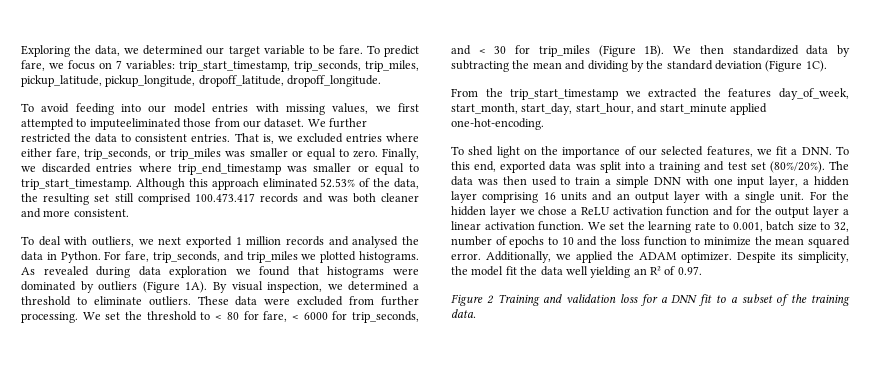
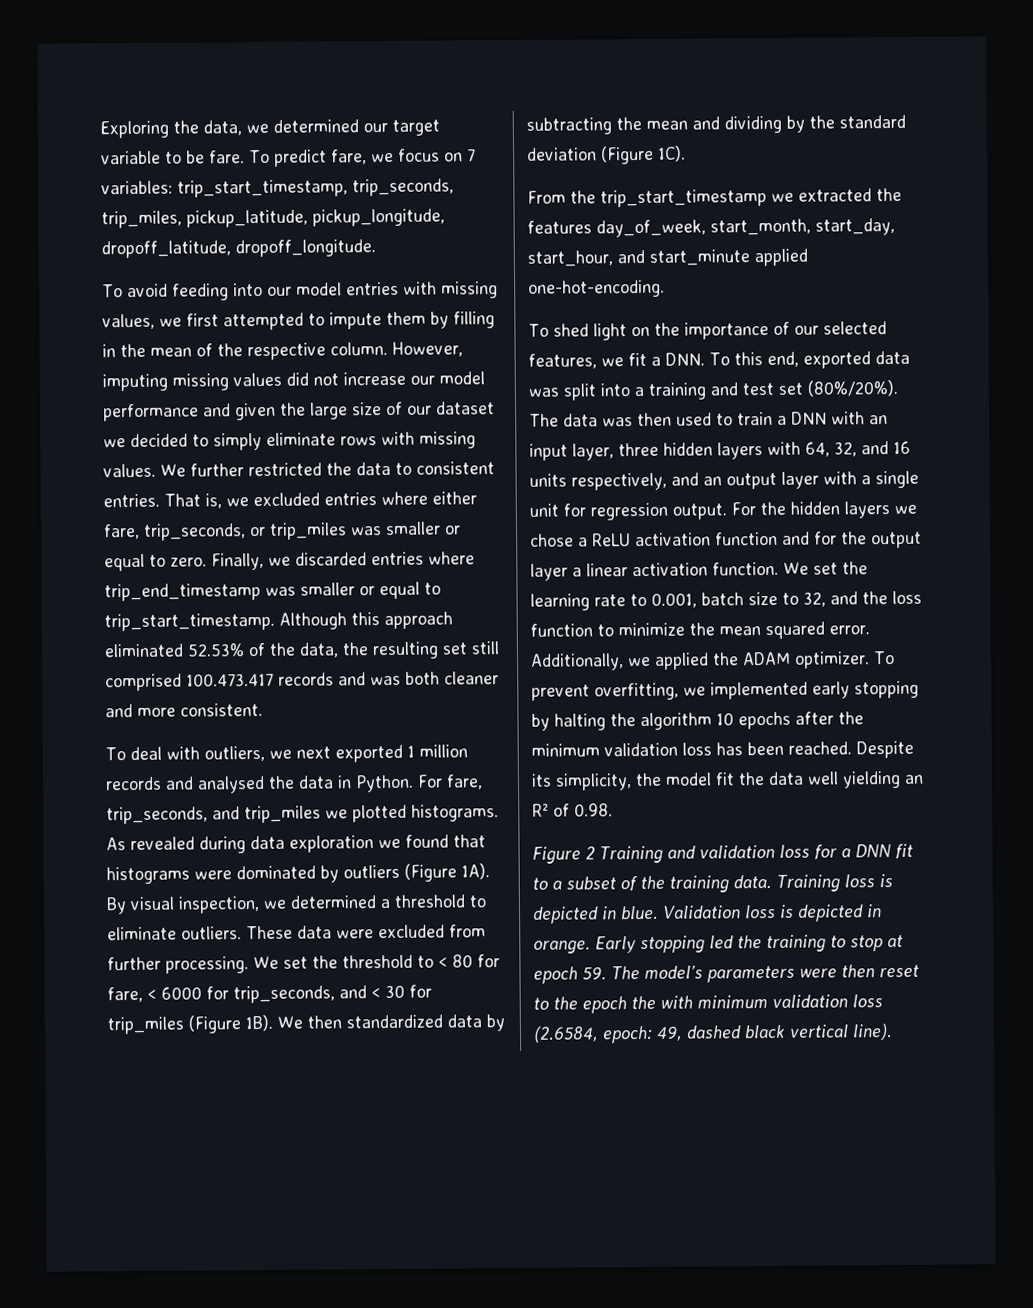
- To avoid feeding into our model entries with missing values, we first attempted to imputeeliminated those from our dataset.
+ To avoid feeding into our model entries with missing values, we first attempted to impute them by filling in the mean of the respective column. However, imputing missing values did not increase our model performance and given the large size of our dataset we decided to simply eliminate rows with missing values.
- The data was then used to train a simple DNN with one input layer, a hidden layer comprising 16 units and an output layer with a single unit.
+ The data was then used to train a DNN with an input layer, three hidden layers with 64, 32, and 16 units respectively, and an output layer with a single unit for regression output.
- For the hidden layer we chose a ReLU activation function and for the output layer a linear activation function.
+ For the hidden layers we chose a ReLU activation function and for the output layer a linear activation function.
- We set the learning rate to 0.001, batch size to 32, number of epochs to 10 and the loss function to minimize the mean squared error.
+ We set the learning rate to 0.001, batch size to 32, and the loss function to minimize the mean squared error.
+ To prevent overfitting, we implemented early stopping by halting the algorithm 10 epochs after the minimum validation loss has been reached.
- Despite its simplicity, the model fit the data well yielding an R² of 0.97.
+ Despite its simplicity, the model fit the data well yielding an R² of 0.98.
+ Training loss is depicted in blue. Validation loss is depicted in orange. Early stopping led the training to stop at epoch 59. The model’s parameters were then reset to the epoch the with minimum validation loss (2.6584, epoch: 49, dashed black vertical line).

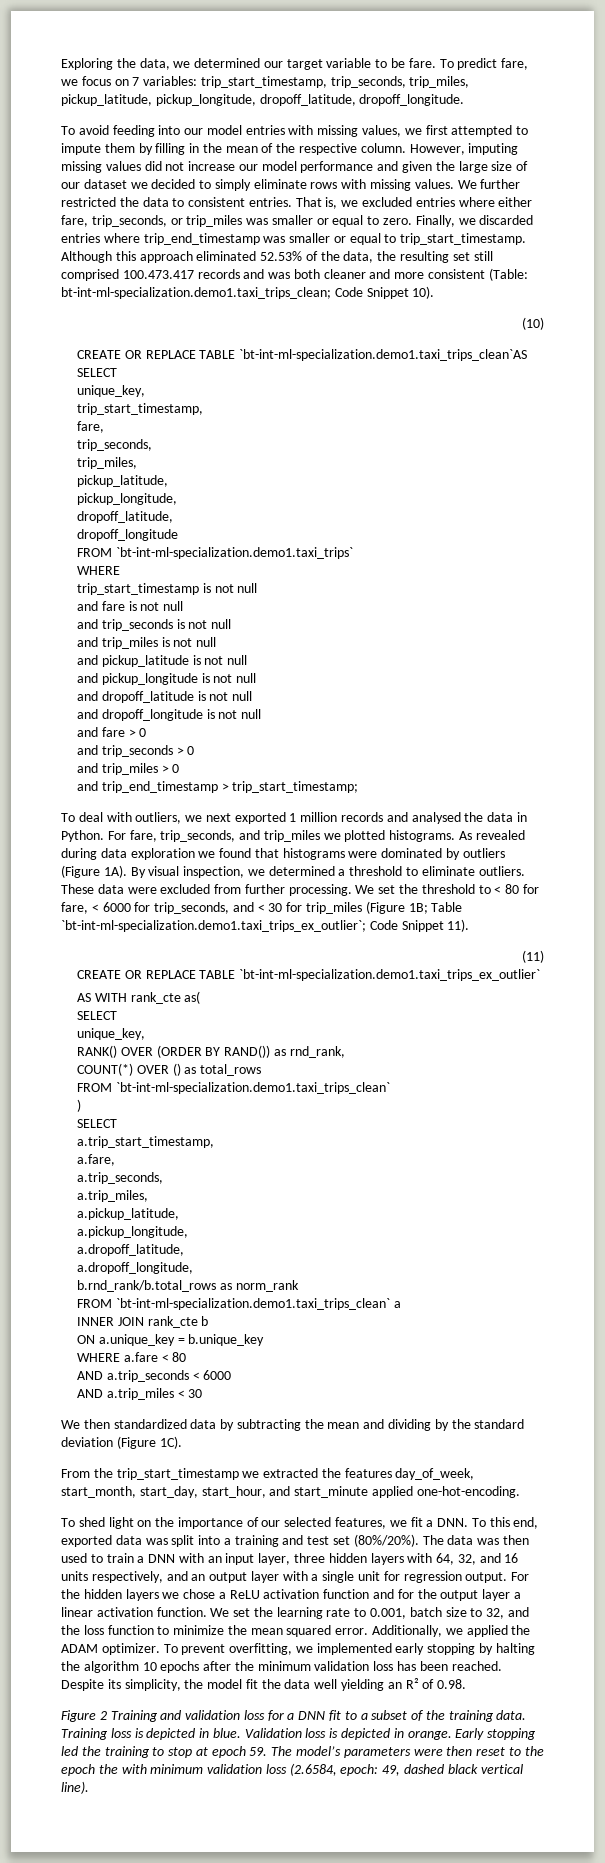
- Although this approach eliminated 52.53% of the data, the resulting set still comprised 100.473.417 records and was both cleaner and more consistent.
+ Although this approach eliminated 52.53% of the data, the resulting set still comprised 100.473.417 records and was both cleaner and more consistent (Table: bt-int-ml-specialization.demo1.taxi_trips_clean; Code Snippet 10).
+ (10)
+ CREATE OR REPLACE TABLE `bt-int-ml-specialization.demo1.taxi_trips_clean`AS SELECT
+ unique_key,
+ trip_start_timestamp,
+ fare,
+ trip_seconds,
+ trip_miles,
+ pickup_latitude,
+ pickup_longitude,
+ dropoff_latitude,
+ dropoff_longitude
+ FROM `bt-int-ml-specialization.demo1.taxi_trips`
+ WHERE
+ trip_start_timestamp is not null
+ and fare is not null
+ and trip_seconds is not null
+ and trip_miles is not null
+ and pickup_latitude is not null
+ and pickup_longitude is not null
+ and dropoff_latitude is not null
+ and dropoff_longitude is not null
+ and fare > 0
+ and trip_seconds > 0
+ and trip_miles > 0
+ and trip_end_timestamp > trip_start_timestamp;
- We set the threshold to < 80 for fare, < 6000 for trip_seconds, and < 30 for trip_miles (Figure 1B). We then standardized data by subtracting the mean and dividing by the standard deviation (Figure 1C).
+ We set the threshold to < 80 for fare, < 6000 for trip_seconds, and < 30 for trip_miles (Figure 1B; Table `bt-int-ml-specialization.demo1.taxi_trips_ex_outlier`; Code Snippet 11).
+ (11)
+ CREATE OR REPLACE TABLE `bt-int-ml-specialization.demo1.taxi_trips_ex_outlier`
+ AS WITH rank_cte as(
+ SELECT
+ unique_key,
+ RANK() OVER (ORDER BY RAND()) as rnd_rank,
+ COUNT(*) OVER () as total_rows
+ FROM `bt-int-ml-specialization.demo1.taxi_trips_clean`
+ )
+ SELECT
+ a.trip_start_timestamp,
+ a.fare,
+ a.trip_seconds,
+ a.trip_miles,
+ a.pickup_latitude,
+ a.pickup_longitude,
+ a.dropoff_latitude,
+ a.dropoff_longitude,
+ b.rnd_rank/b.total_rows as norm_rank
+ FROM `bt-int-ml-specialization.demo1.taxi_trips_clean` a
+ INNER JOIN rank_cte b
+ ON a.unique_key = b.unique_key
+ WHERE a.fare < 80
+ AND a.trip_seconds < 6000
+ AND a.trip_miles < 30
+ We then standardized data by subtracting the mean and dividing by the standard deviation (Figure 1C).

